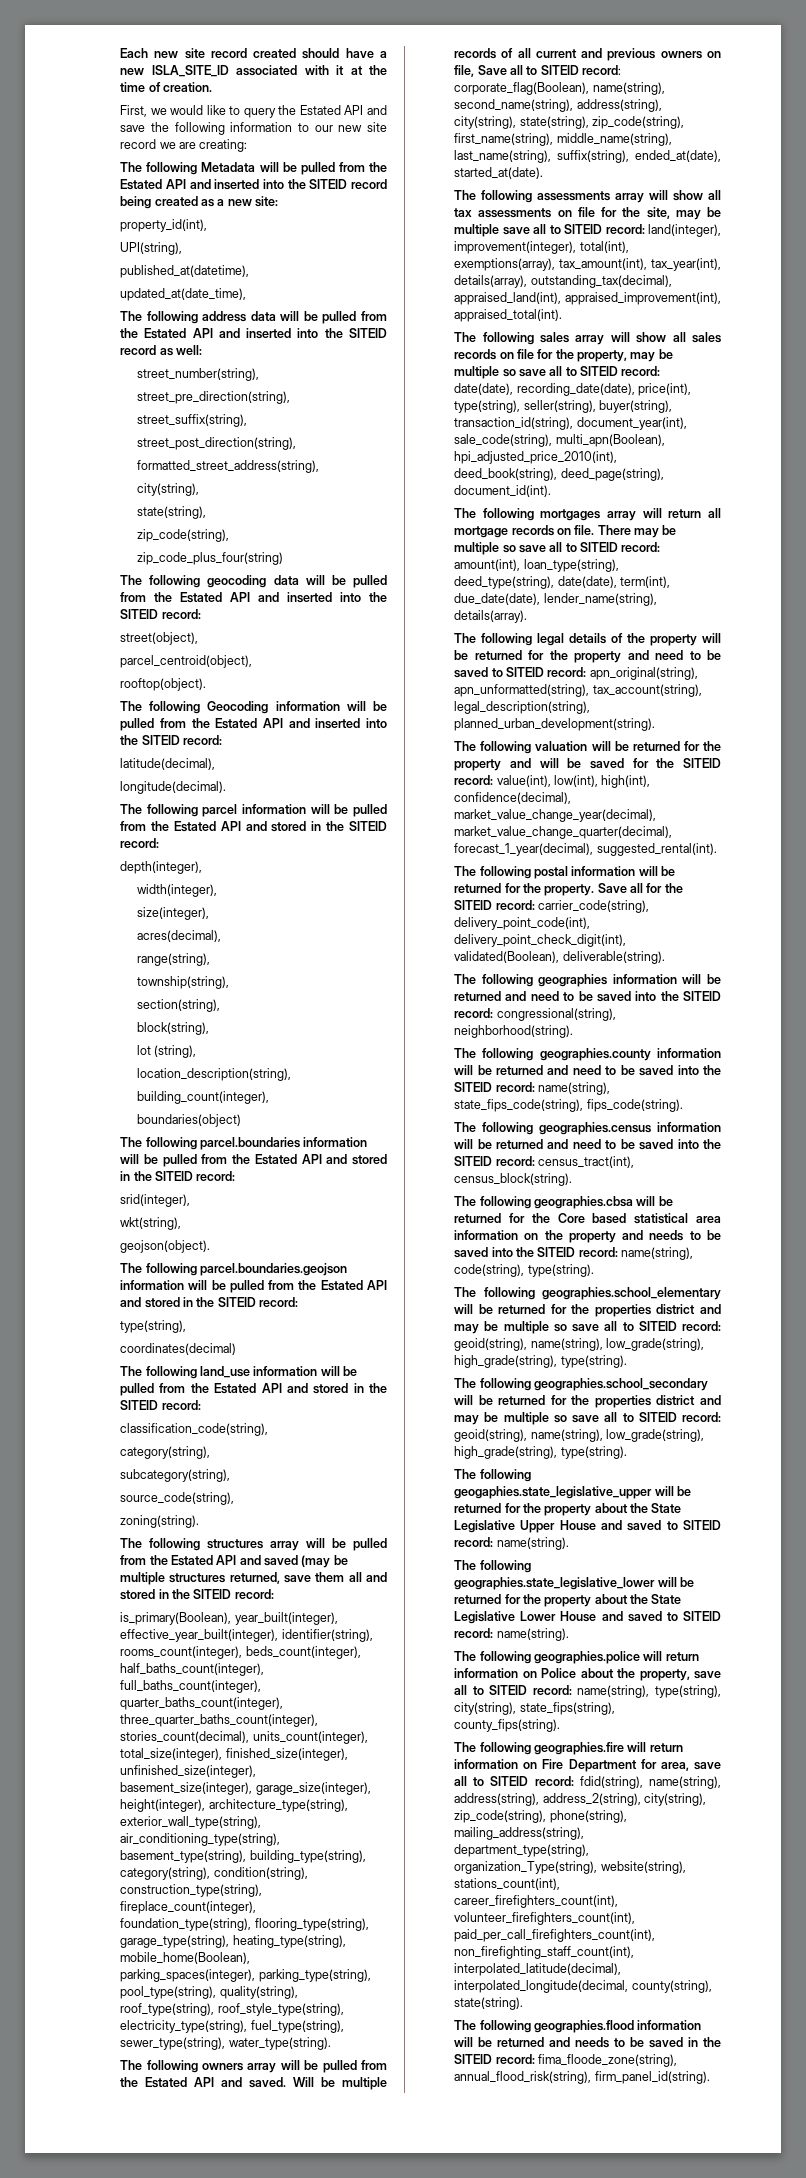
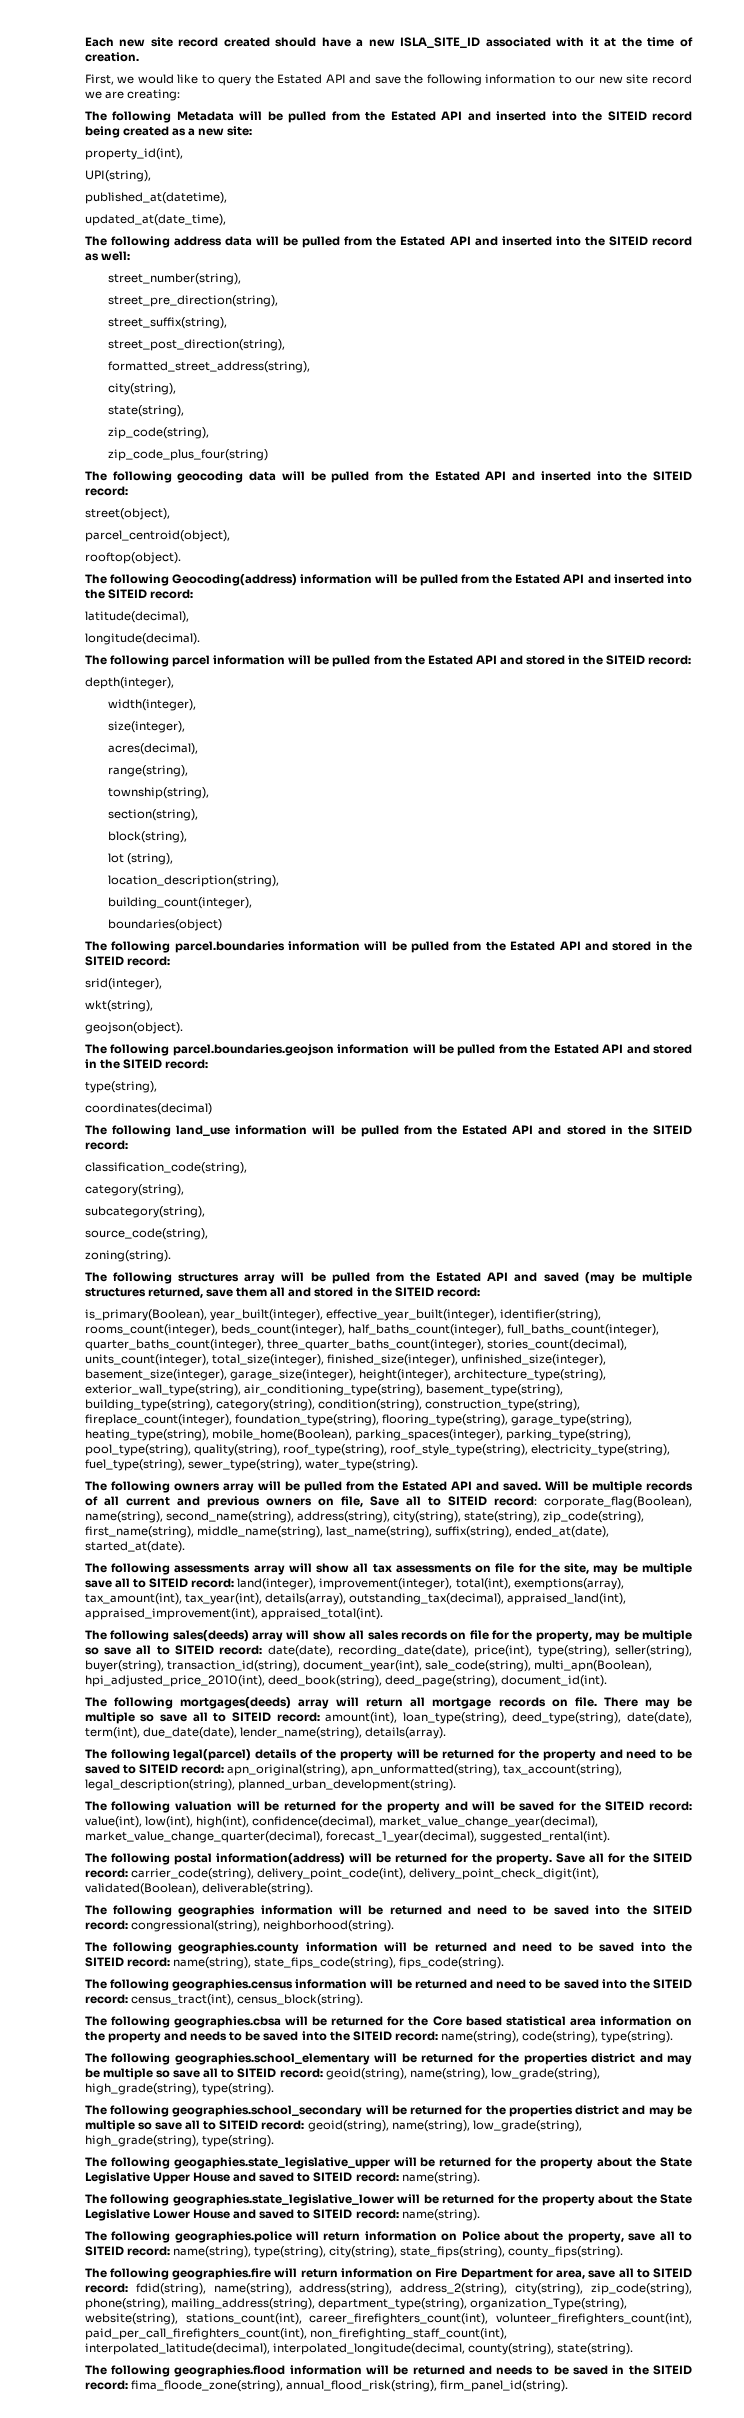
- The following Geocoding information will be pulled from the Estated API and inserted into the SITEID record:
+ The following Geocoding(address) information will be pulled from the Estated API and inserted into the SITEID record:
- The following sales array will show all sales records on file for the property, may be multiple so save all to SITEID record: date(date), recording_date(date), price(int), type(string), seller(string), buyer(string), transaction_id(string), document_year(int), sale_code(string), multi_apn(Boolean), hpi_adjusted_price_2010(int), deed_book(string), deed_page(string), document_id(int).
+ The following sales(deeds) array will show all sales records on file for the property, may be multiple so save all to SITEID record: date(date), recording_date(date), price(int), type(string), seller(string), buyer(string), transaction_id(string), document_year(int), sale_code(string), multi_apn(Boolean), hpi_adjusted_price_2010(int), deed_book(string), deed_page(string), document_id(int).
- The following mortgages array will return all mortgage records on file.
+ The following mortgages(deeds) array will return all mortgage records on file.
- The following legal details of the property will be returned for the property and need to be saved to SITEID record: apn_original(string), apn_unformatted(string), tax_account(string), legal_description(string), planned_urban_development(string).
+ The following legal(parcel) details of the property will be returned for the property and need to be saved to SITEID record: apn_original(string), apn_unformatted(string), tax_account(string), legal_description(string), planned_urban_development(string).
- The following postal information will be returned for the property.
+ The following postal information(address) will be returned for the property.

